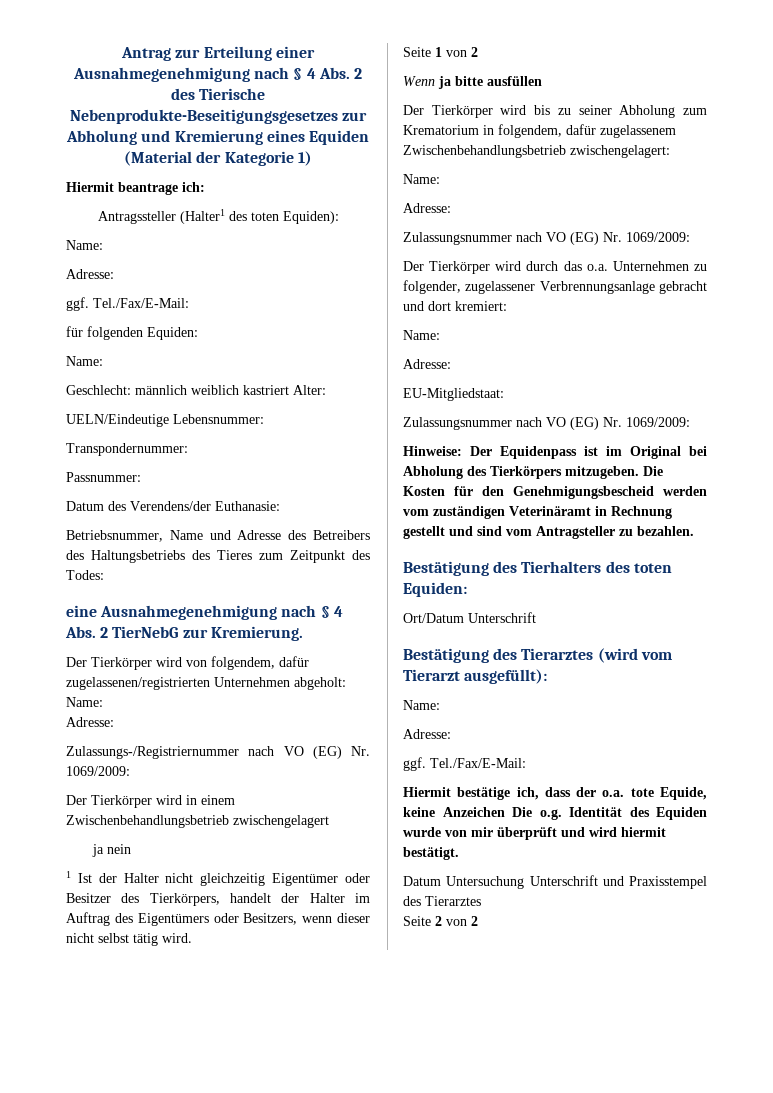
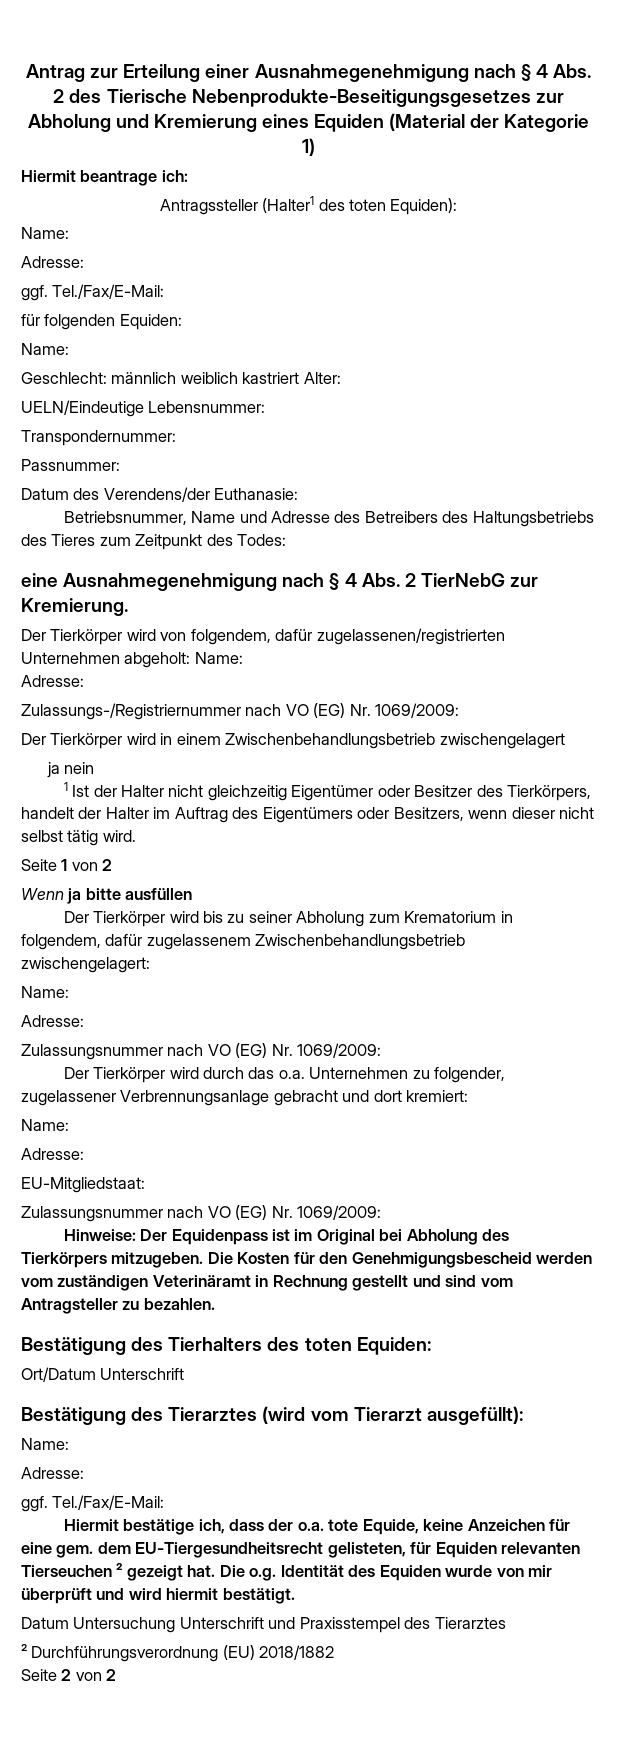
- Hiermit bestätige ich, dass der o.a. tote Equide, keine Anzeichen Die o.g. Identität des Equiden wurde von mir überprüft und wird hiermit bestätigt.
+ Hiermit bestätige ich, dass der o.a. tote Equide, keine Anzeichen für eine gem. dem EU-Tiergesundheitsrecht gelisteten, für Equiden relevanten Tierseuchen ² gezeigt hat. Die o.g. Identität des Equiden wurde von mir überprüft und wird hiermit bestätigt.
+ ² Durchführungsverordnung (EU) 2018/1882

